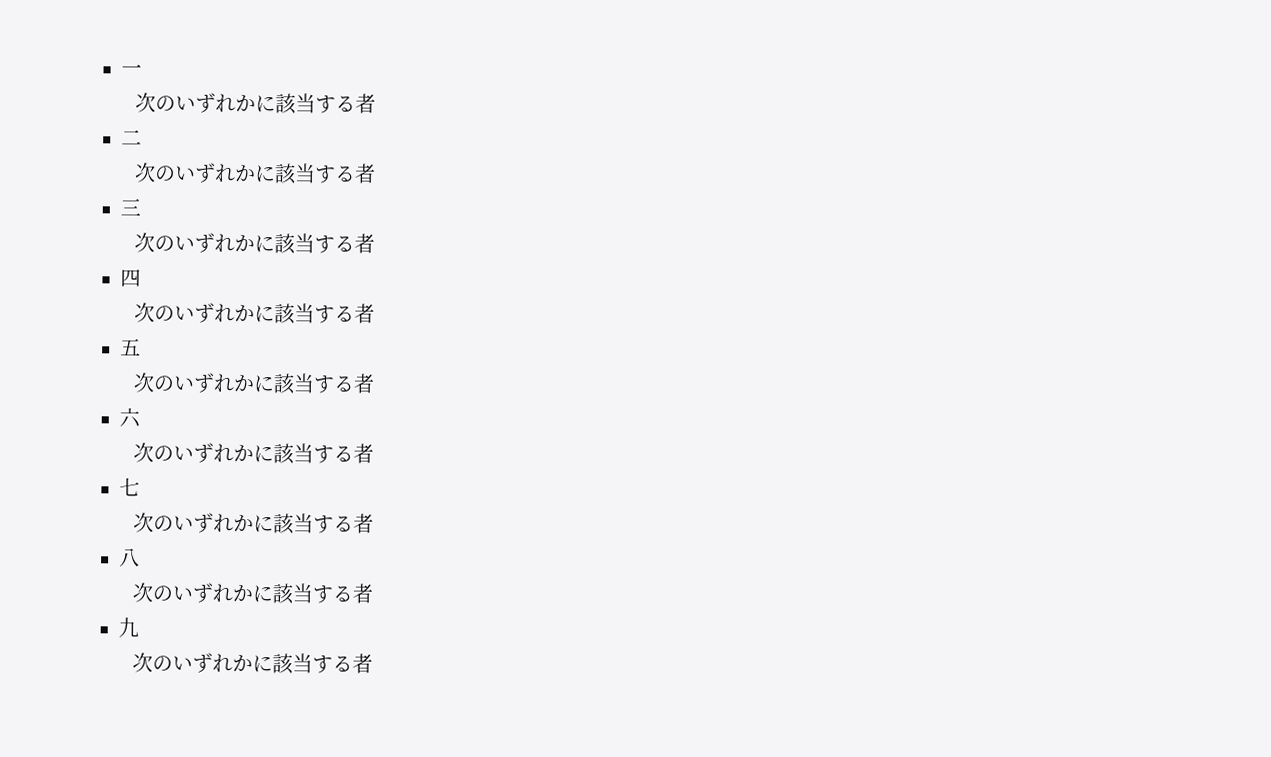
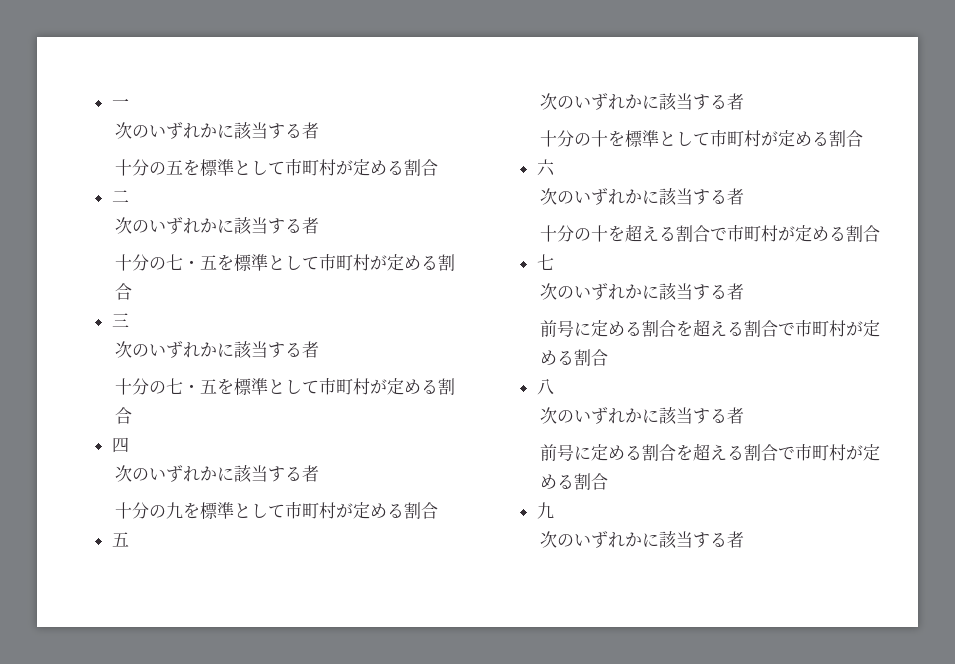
+ 十分の五を標準として市町村が定める割合
  二
  次のいずれかに該当する者
+ 十分の七・五を標準として市町村が定める割合
  三
  次のいずれかに該当する者
+ 十分の七・五を標準として市町村が定める割合
+ 十分の九を標準として市町村が定める割合
+ 十分の十を標準として市町村が定める割合
+ 十分の十を超える割合で市町村が定める割合
  七
  次のいずれかに該当する者
+ 前号に定める割合を超える割合で市町村が定める割合
  八
  次のいずれかに該当する者
+ 前号に定める割合を超える割合で市町村が定める割合

